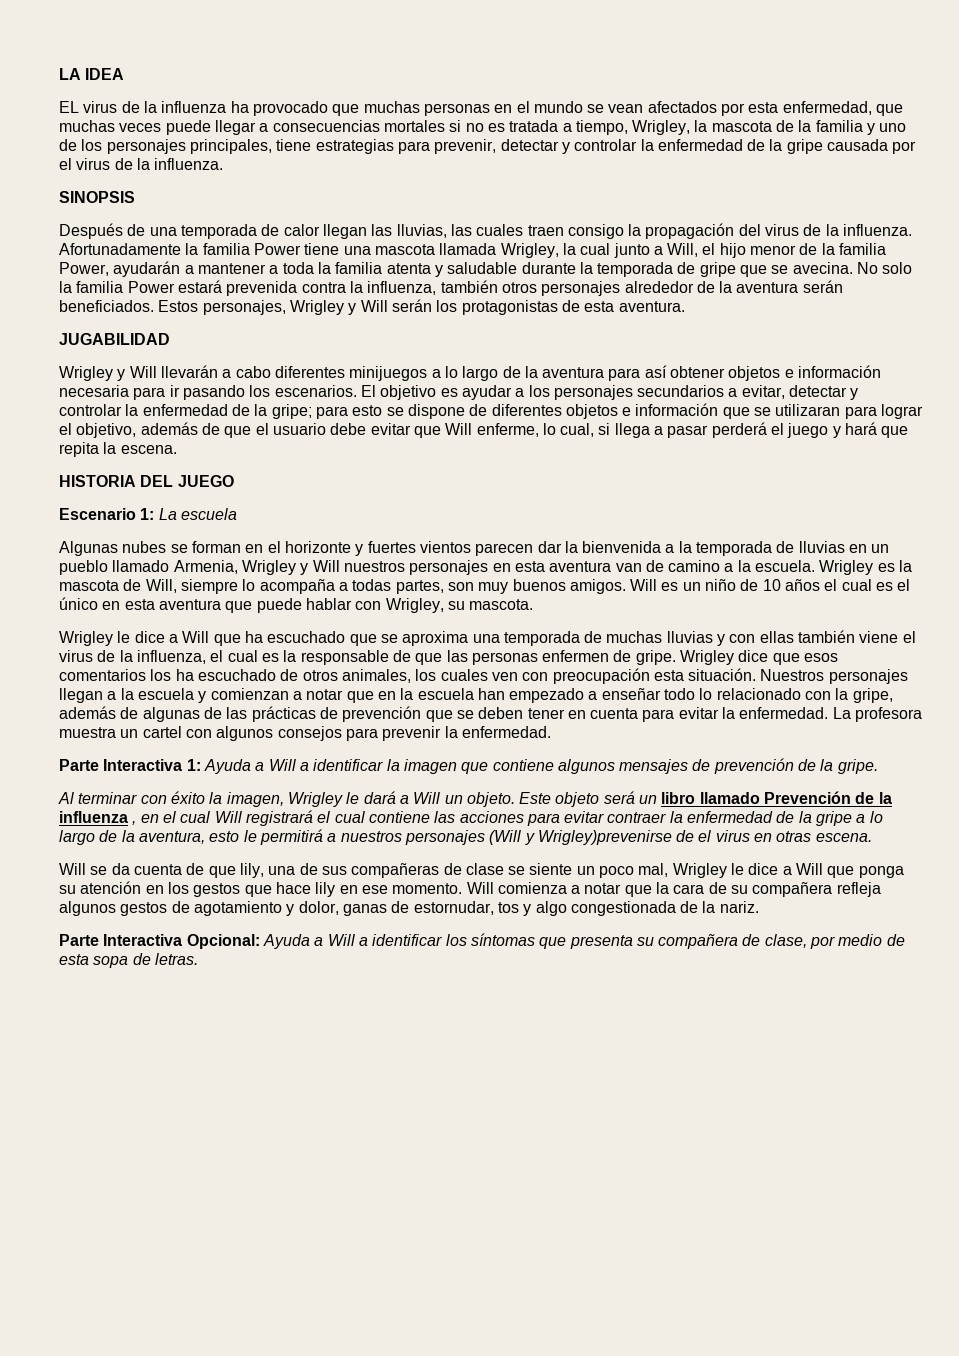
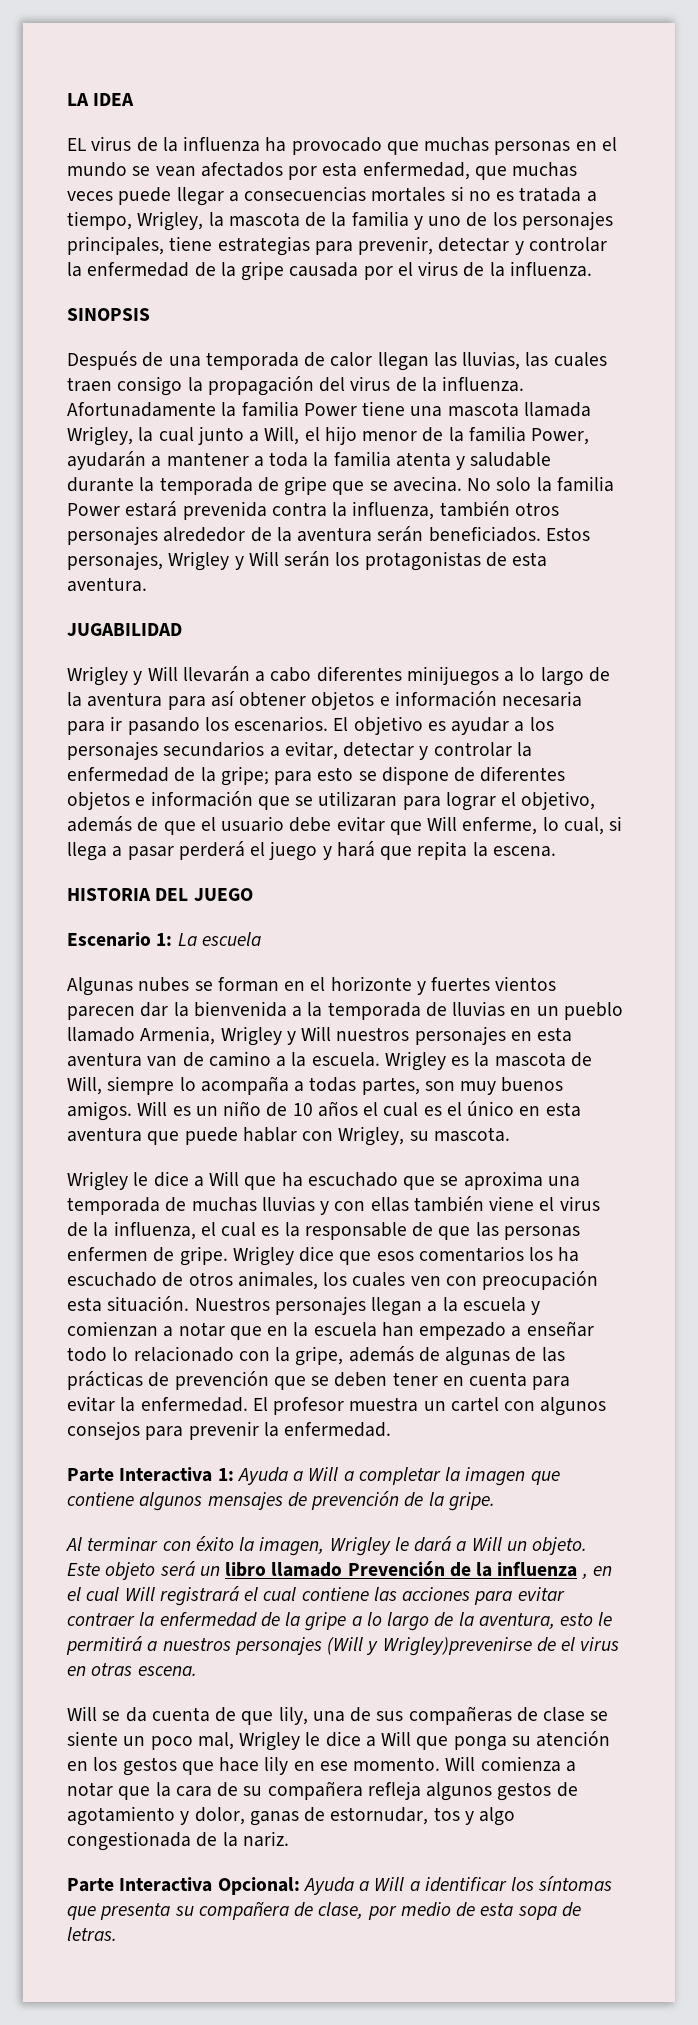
- La profesora muestra un cartel con algunos consejos para prevenir la enfermedad.
+ El profesor muestra un cartel con algunos consejos para prevenir la enfermedad.
- Parte Interactiva 1: Ayuda a Will a identificar la imagen que contiene algunos mensajes de prevención de la gripe.
+ Parte Interactiva 1: Ayuda a Will a completar la imagen que contiene algunos mensajes de prevención de la gripe.

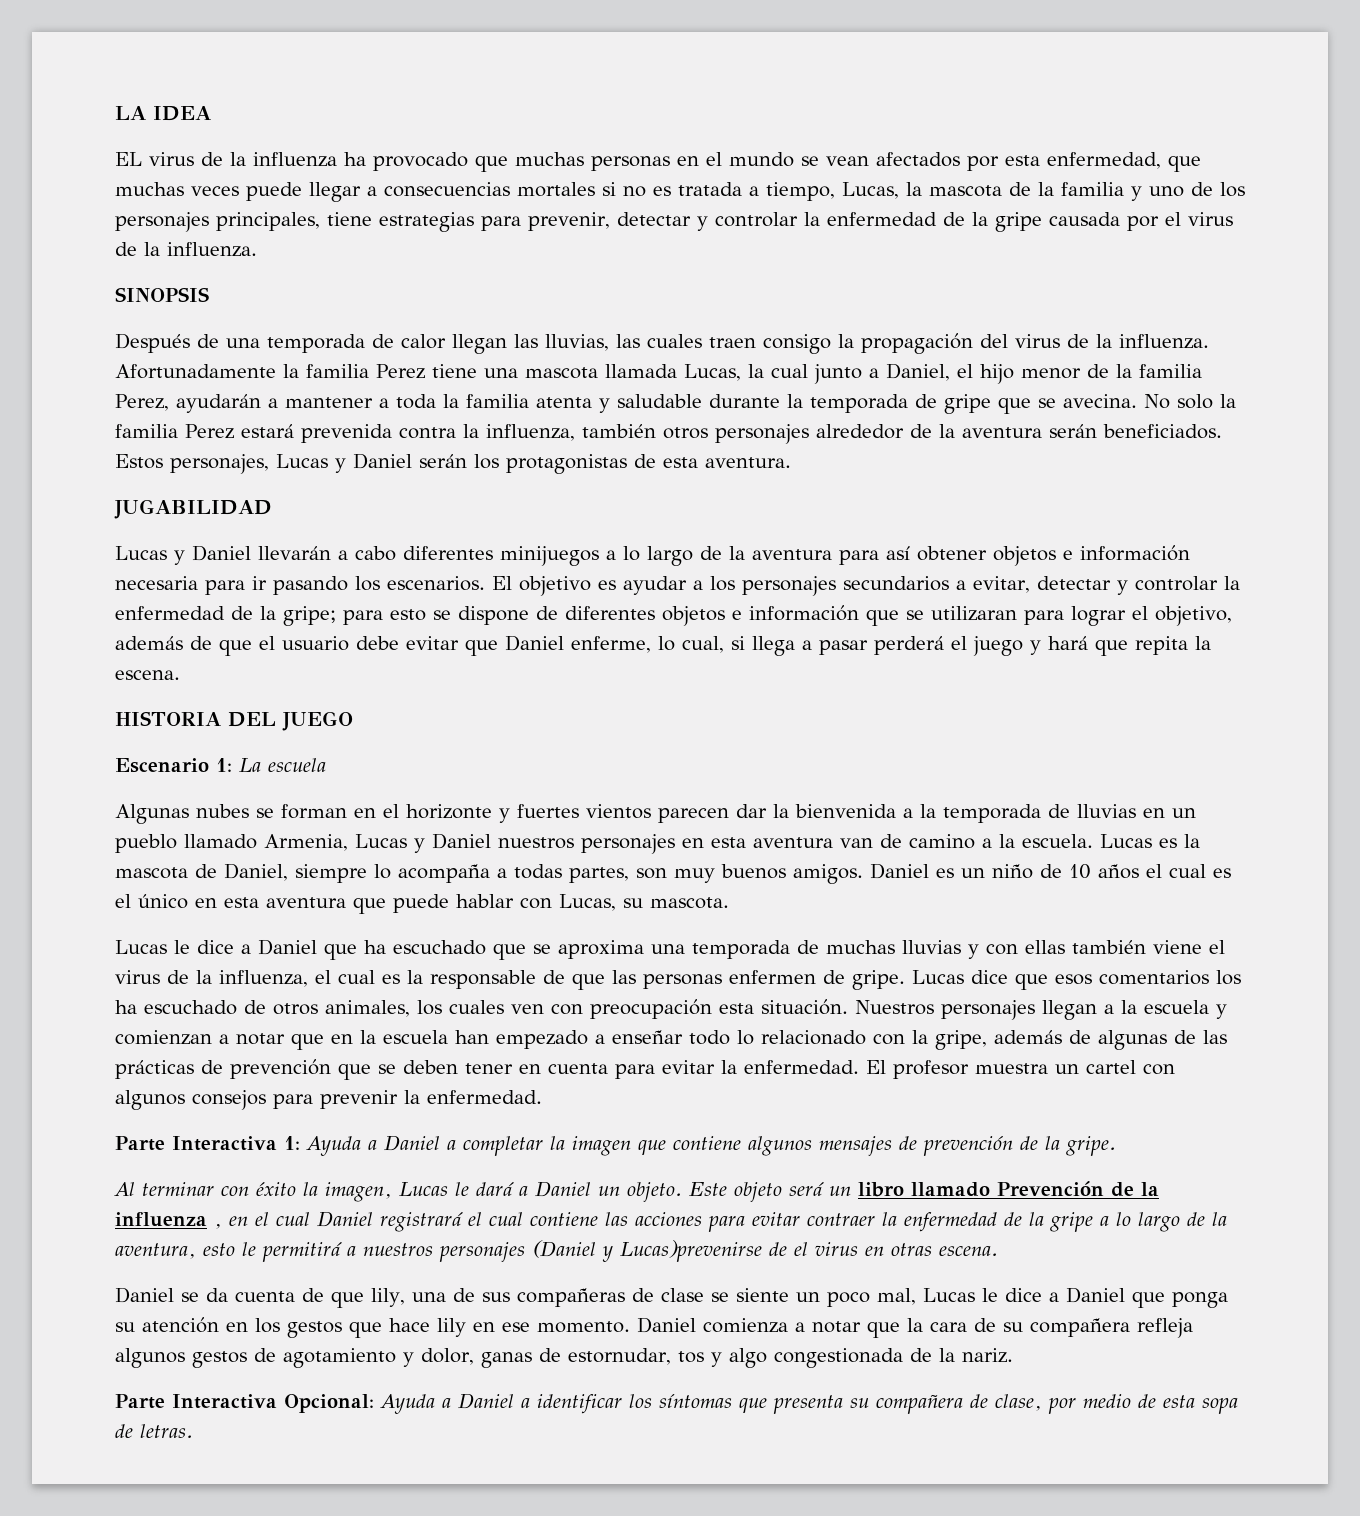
- EL virus de la influenza ha provocado que muchas personas en el mundo se vean afectados por esta enfermedad, que muchas veces puede llegar a consecuencias mortales si no es tratada a tiempo, Wrigley, la mascota de la familia y uno de los personajes principales, tiene estrategias para prevenir, detectar y controlar la enfermedad de la gripe causada por el virus de la influenza.
+ EL virus de la influenza ha provocado que muchas personas en el mundo se vean afectados por esta enfermedad, que muchas veces puede llegar a consecuencias mortales si no es tratada a tiempo, Lucas, la mascota de la familia y uno de los personajes principales, tiene estrategias para prevenir, detectar y controlar la enfermedad de la gripe causada por el virus de la influenza.
- Afortunadamente la familia Power tiene una mascota llamada Wrigley, la cual junto a Will, el hijo menor de la familia Power, ayudarán a mantener a toda la familia atenta y saludable durante la temporada de gripe que se avecina.
+ Afortunadamente la familia Perez tiene una mascota llamada Lucas, la cual junto a Daniel, el hijo menor de la familia Perez, ayudarán a mantener a toda la familia atenta y saludable durante la temporada de gripe que se avecina.
- No solo la familia Power estará prevenida contra la influenza, también otros personajes alrededor de la aventura serán beneficiados.
+ No solo la familia Perez estará prevenida contra la influenza, también otros personajes alrededor de la aventura serán beneficiados.
- Estos personajes, Wrigley y Will serán los protagonistas de esta aventura.
+ Estos personajes, Lucas y Daniel serán los protagonistas de esta aventura.
- Wrigley y Will llevarán a cabo diferentes minijuegos a lo largo de la aventura para así obtener objetos e información necesaria para ir pasando los escenarios.
+ Lucas y Daniel llevarán a cabo diferentes minijuegos a lo largo de la aventura para así obtener objetos e información necesaria para ir pasando los escenarios.
- El objetivo es ayudar a los personajes secundarios a evitar, detectar y controlar la enfermedad de la gripe; para esto se dispone de diferentes objetos e información que se utilizaran para lograr el objetivo, además de que el usuario debe evitar que Will enferme, lo cual, si llega a pasar perderá el juego y hará que repita la escena.
+ El objetivo es ayudar a los personajes secundarios a evitar, detectar y controlar la enfermedad de la gripe; para esto se dispone de diferentes objetos e información que se utilizaran para lograr el objetivo, además de que el usuario debe evitar que Daniel enferme, lo cual, si llega a pasar perderá el juego y hará que repita la escena.
- Algunas nubes se forman en el horizonte y fuertes vientos parecen dar la bienvenida a la temporada de lluvias en un pueblo llamado Armenia, Wrigley y Will nuestros personajes en esta aventura van de camino a la escuela.
+ Algunas nubes se forman en el horizonte y fuertes vientos parecen dar la bienvenida a la temporada de lluvias en un pueblo llamado Armenia, Lucas y Daniel nuestros personajes en esta aventura van de camino a la escuela.
- Wrigley es la mascota de Will, siempre lo acompaña a todas partes, son muy buenos amigos.
+ Lucas es la mascota de Daniel, siempre lo acompaña a todas partes, son muy buenos amigos.
- Will es un niño de 10 años el cual es el único en esta aventura que puede hablar con Wrigley, su mascota.
+ Daniel es un niño de 10 años el cual es el único en esta aventura que puede hablar con Lucas, su mascota.
- Wrigley le dice a Will que ha escuchado que se aproxima una temporada de muchas lluvias y con ellas también viene el virus de la influenza, el cual es la responsable de que las personas enfermen de gripe.
+ Lucas le dice a Daniel que ha escuchado que se aproxima una temporada de muchas lluvias y con ellas también viene el virus de la influenza, el cual es la responsable de que las personas enfermen de gripe.
- Wrigley dice que esos comentarios los ha escuchado de otros animales, los cuales ven con preocupación esta situación.
+ Lucas dice que esos comentarios los ha escuchado de otros animales, los cuales ven con preocupación esta situación.
- Parte Interactiva 1: Ayuda a Will a completar la imagen que contiene algunos mensajes de prevención de la gripe.
+ Parte Interactiva 1: Ayuda a Daniel a completar la imagen que contiene algunos mensajes de prevención de la gripe.
- Al terminar con éxito la imagen, Wrigley le dará a Will un objeto.
+ Al terminar con éxito la imagen, Lucas le dará a Daniel un objeto.
- Este objeto será un libro llamado Prevención de la influenza , en el cual Will registrará el cual contiene las acciones para evitar contraer la enfermedad de la gripe a lo largo de la aventura, esto le permitirá a nuestros personajes (Will y Wrigley)prevenirse de el virus en otras escena.
+ Este objeto será un libro llamado Prevención de la influenza , en el cual Daniel registrará el cual contiene las acciones para evitar contraer la enfermedad de la gripe a lo largo de la aventura, esto le permitirá a nuestros personajes (Daniel y Lucas)prevenirse de el virus en otras escena.
- Will se da cuenta de que lily, una de sus compañeras de clase se siente un poco mal, Wrigley le dice a Will que ponga su atención en los gestos que hace lily en ese momento.
+ Daniel se da cuenta de que lily, una de sus compañeras de clase se siente un poco mal, Lucas le dice a Daniel que ponga su atención en los gestos que hace lily en ese momento.
- Will comienza a notar que la cara de su compañera refleja algunos gestos de agotamiento y dolor, ganas de estornudar, tos y algo congestionada de la nariz.
+ Daniel comienza a notar que la cara de su compañera refleja algunos gestos de agotamiento y dolor, ganas de estornudar, tos y algo congestionada de la nariz.
- Parte Interactiva Opcional: Ayuda a Will a identificar los síntomas que presenta su compañera de clase, por medio de esta sopa de letras.
+ Parte Interactiva Opcional: Ayuda a Daniel a identificar los síntomas que presenta su compañera de clase, por medio de esta sopa de letras.

